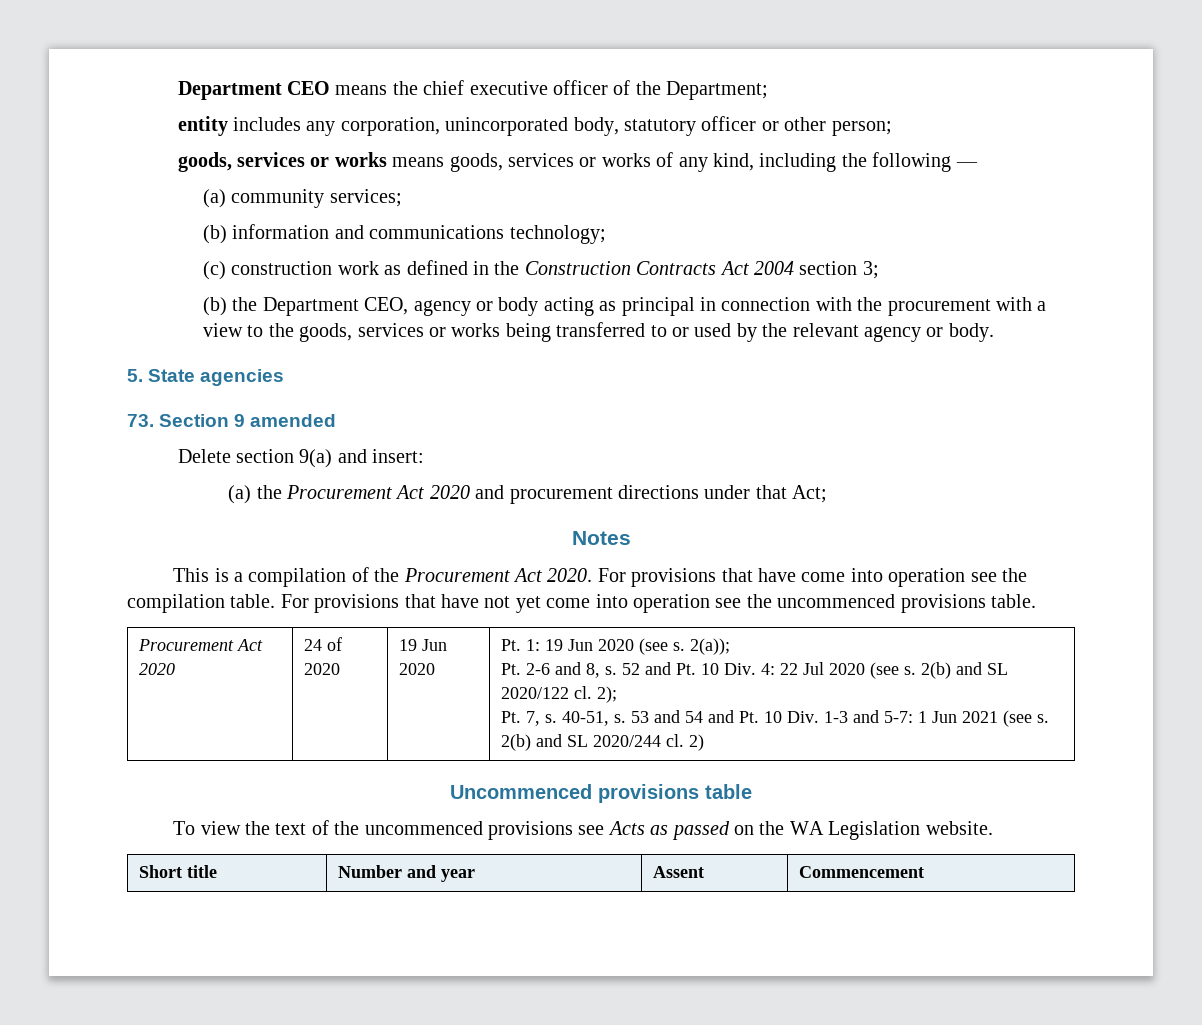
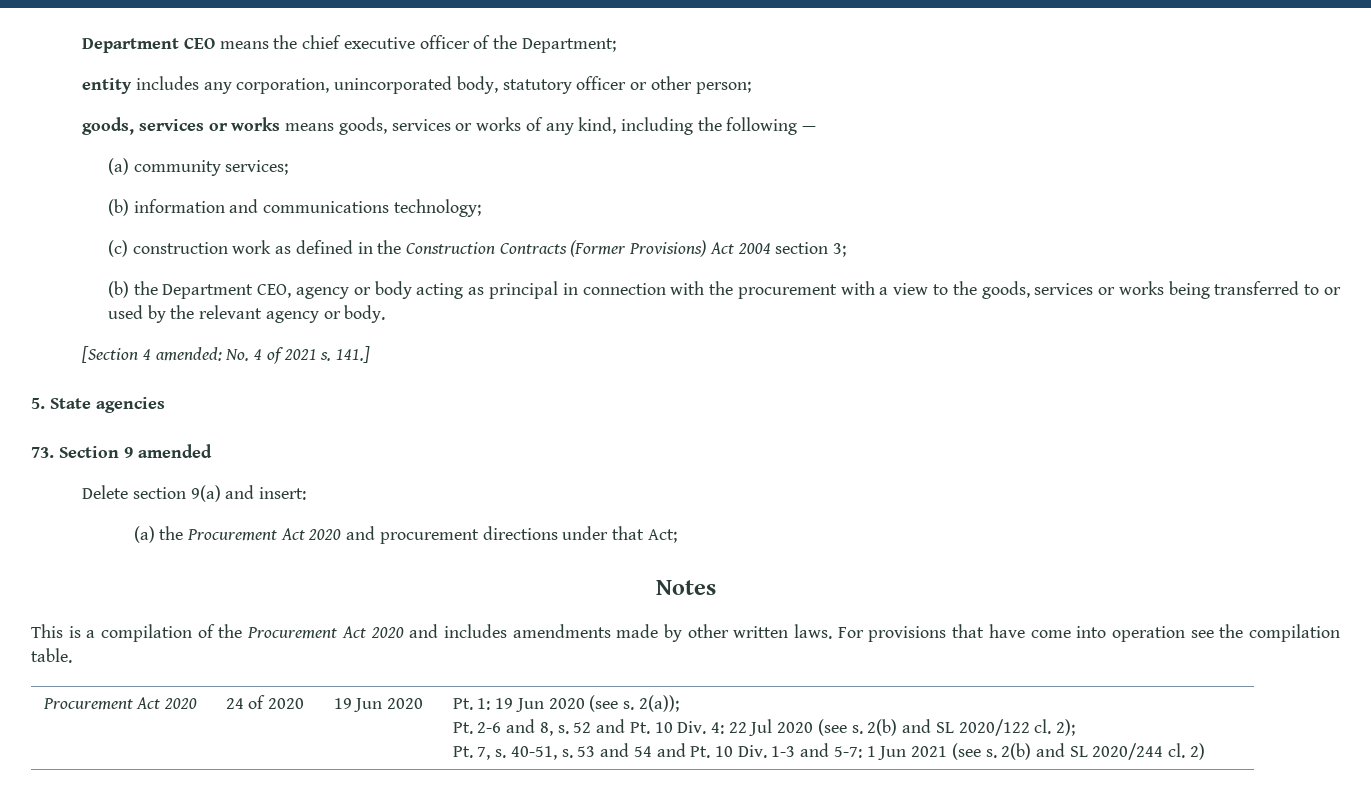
- (c) construction work as defined in the Construction Contracts Act 2004 section 3;
+ (c) construction work as defined in the Construction Contracts (Former Provisions) Act 2004 section 3;
+ [Section 4 amended: No. 4 of 2021 s. 141.]
- This is a compilation of the Procurement Act 2020.
+ This is a compilation of the Procurement Act 2020 and includes amendments made by other written laws.
- For provisions that have not yet come into operation see the uncommenced provisions table.
- Uncommenced provisions table
- To view the text of the uncommenced provisions see Acts as passed on the WA Legislation website.
- Short title | Number and year | Assent | Commencement

